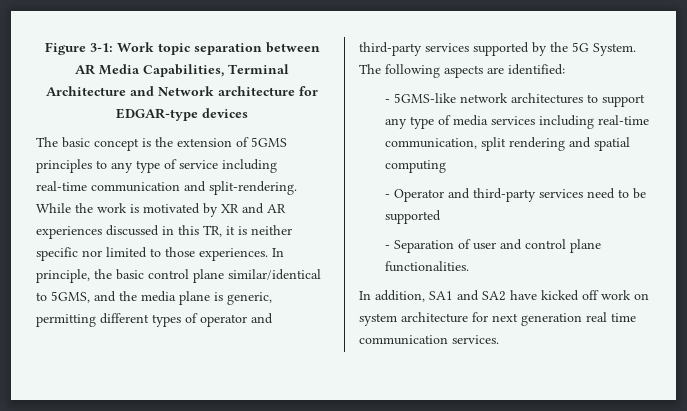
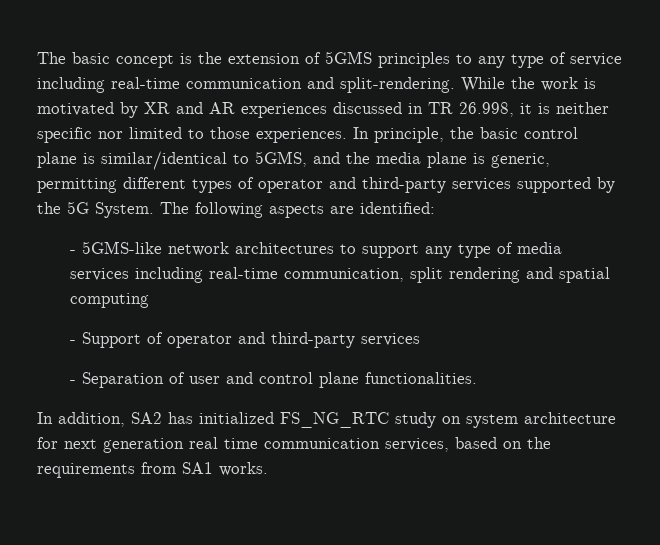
- Figure 3-1: Work topic separation between AR Media Capabilities, Terminal Architecture and Network architecture for EDGAR-type devices
- While the work is motivated by XR and AR experiences discussed in this TR, it is neither specific nor limited to those experiences.
+ While the work is motivated by XR and AR experiences discussed in TR 26.998, it is neither specific nor limited to those experiences.
- In principle, the basic control plane similar/identical to 5GMS, and the media plane is generic, permitting different types of operator and third-party services supported by the 5G System.
+ In principle, the basic control plane is similar/identical to 5GMS, and the media plane is generic, permitting different types of operator and third-party services supported by the 5G System.
- - Operator and third-party services need to be supported
+ - Support of operator and third-party services
- In addition, SA1 and SA2 have kicked off work on system architecture for next generation real time communication services.
+ In addition, SA2 has initialized FS_NG_RTC study on system architecture for next generation real time communication services, based on the requirements from SA1 works.

